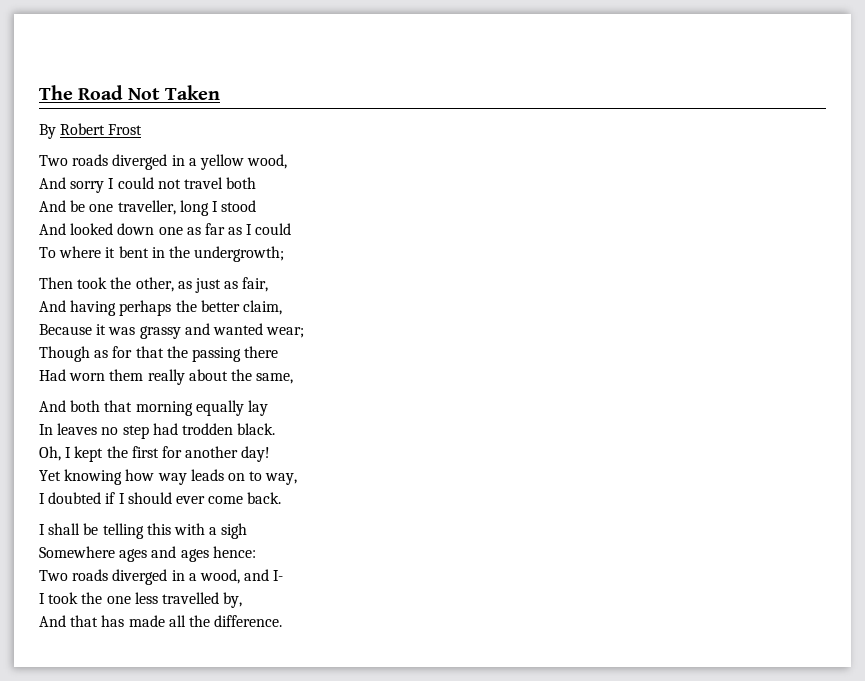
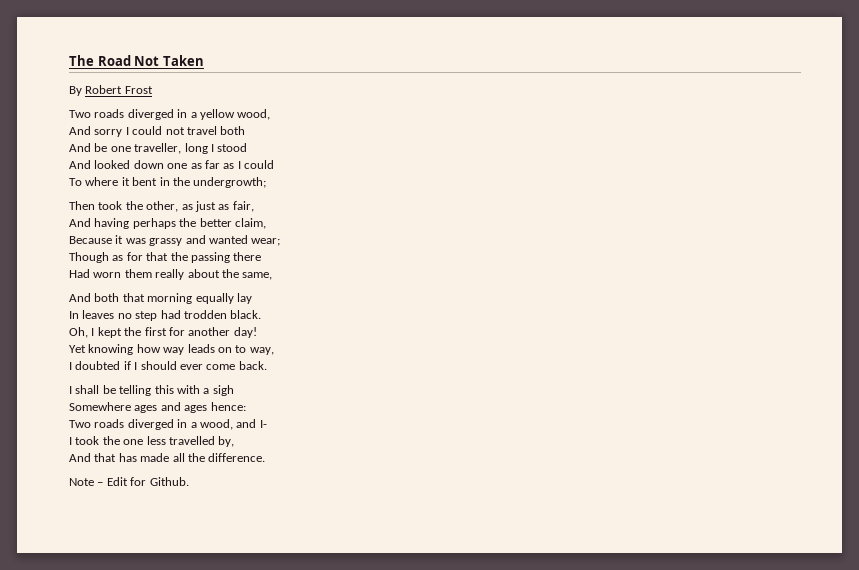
+ Note – Edit for Github.

